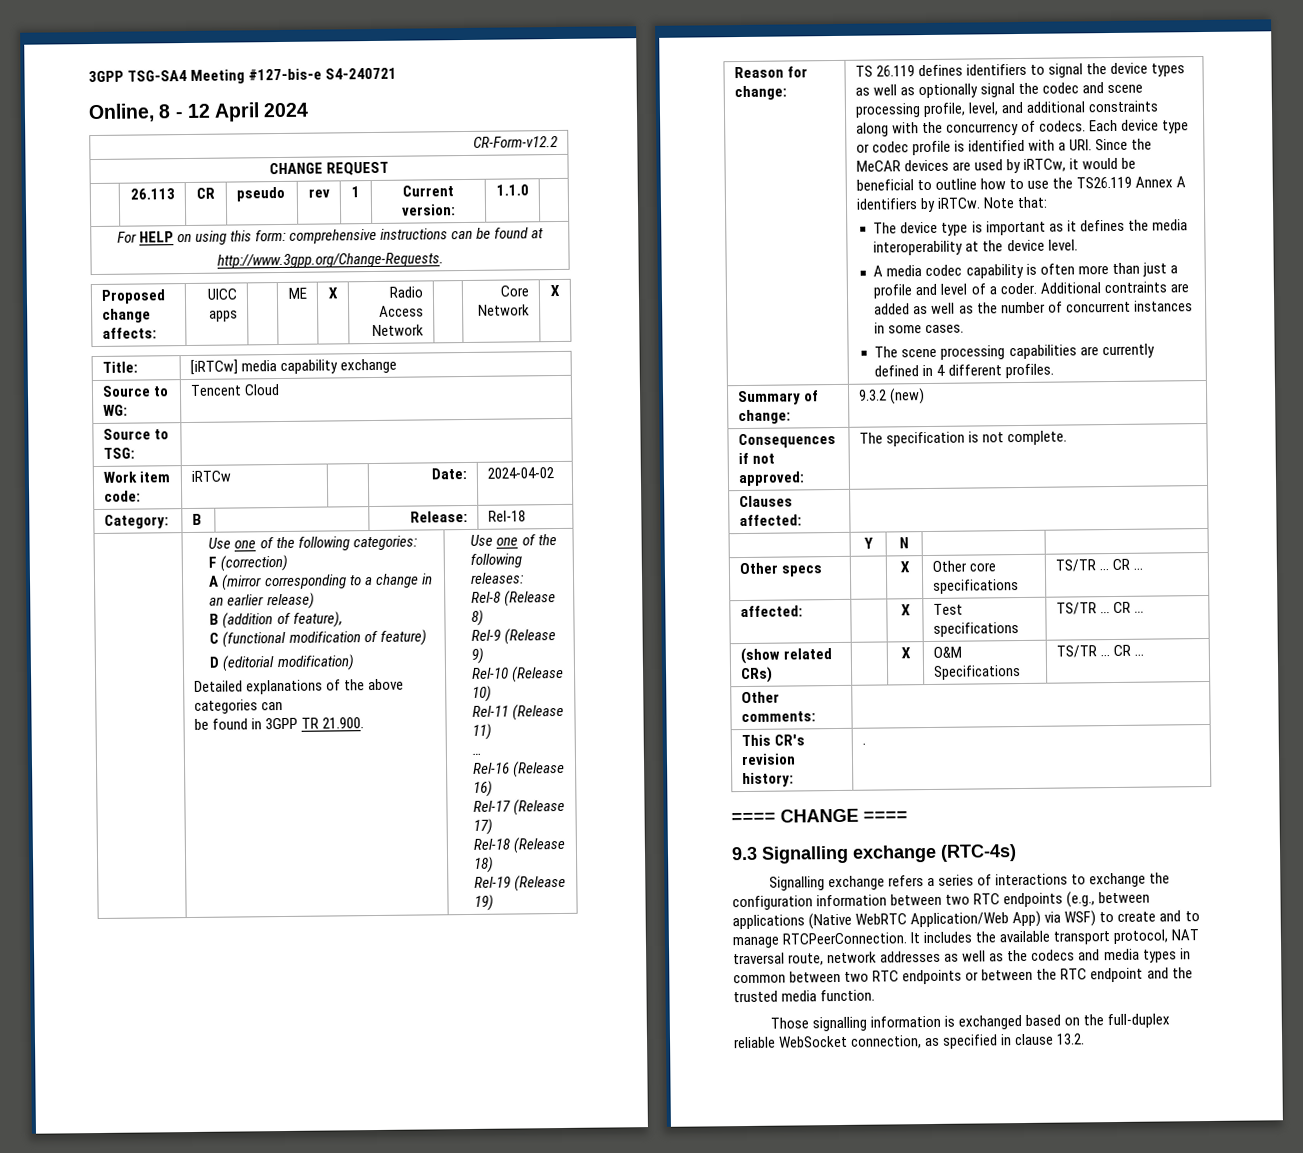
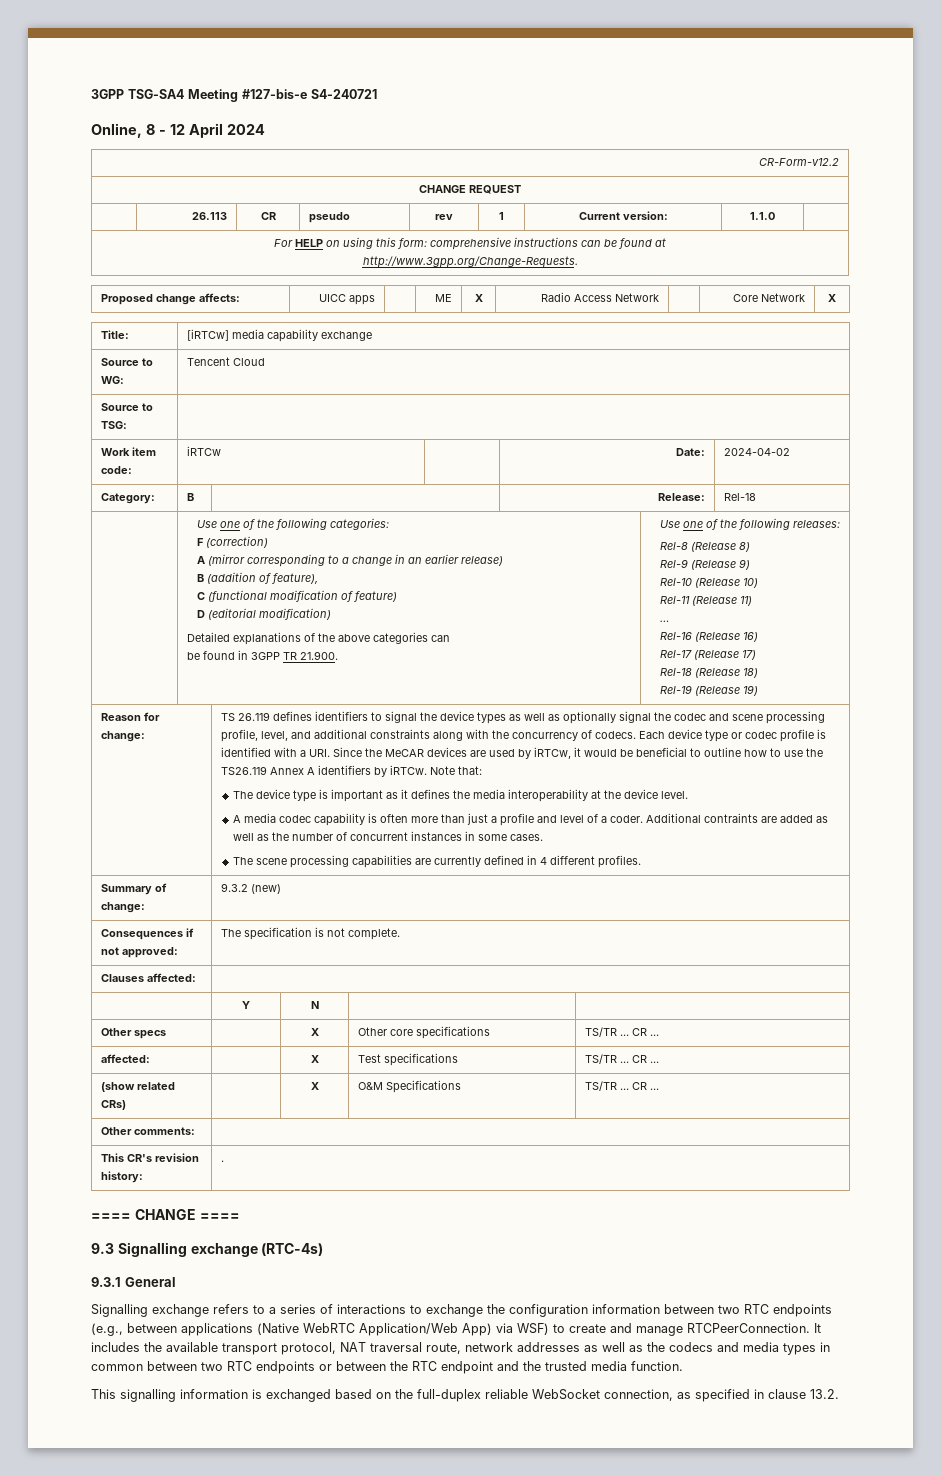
+ 9.3.1 General
- Signalling exchange refers a series of interactions to exchange the configuration information between two RTC endpoints (e.g., between applications (Native WebRTC Application/Web App) via WSF) to create and to manage RTCPeerConnection.
+ Signalling exchange refers to a series of interactions to exchange the configuration information between two RTC endpoints (e.g., between applications (Native WebRTC Application/Web App) via WSF) to create and manage RTCPeerConnection.
- Those signalling information is exchanged based on the full-duplex reliable WebSocket connection, as specified in clause 13.2.
+ This signalling information is exchanged based on the full-duplex reliable WebSocket connection, as specified in clause 13.2.

